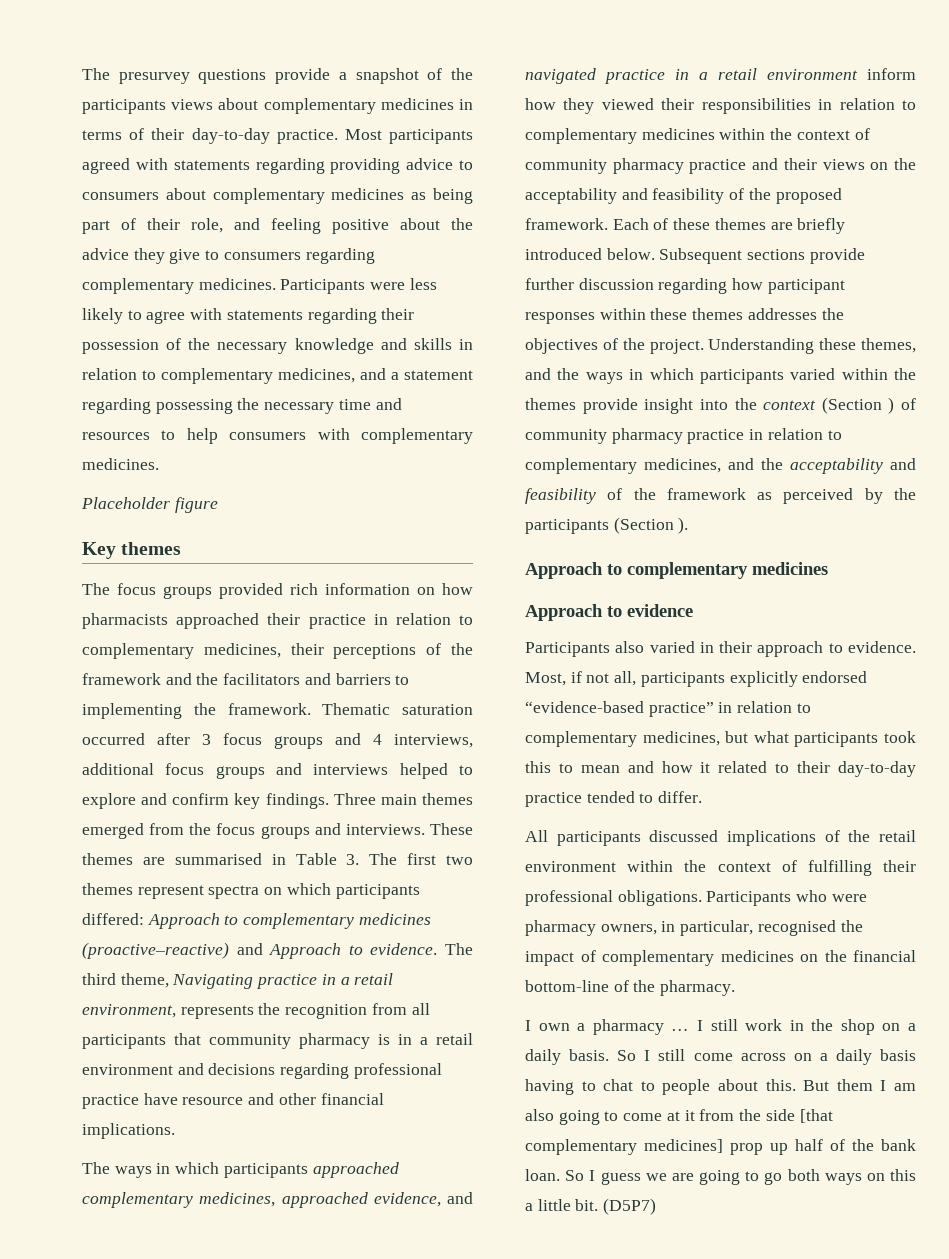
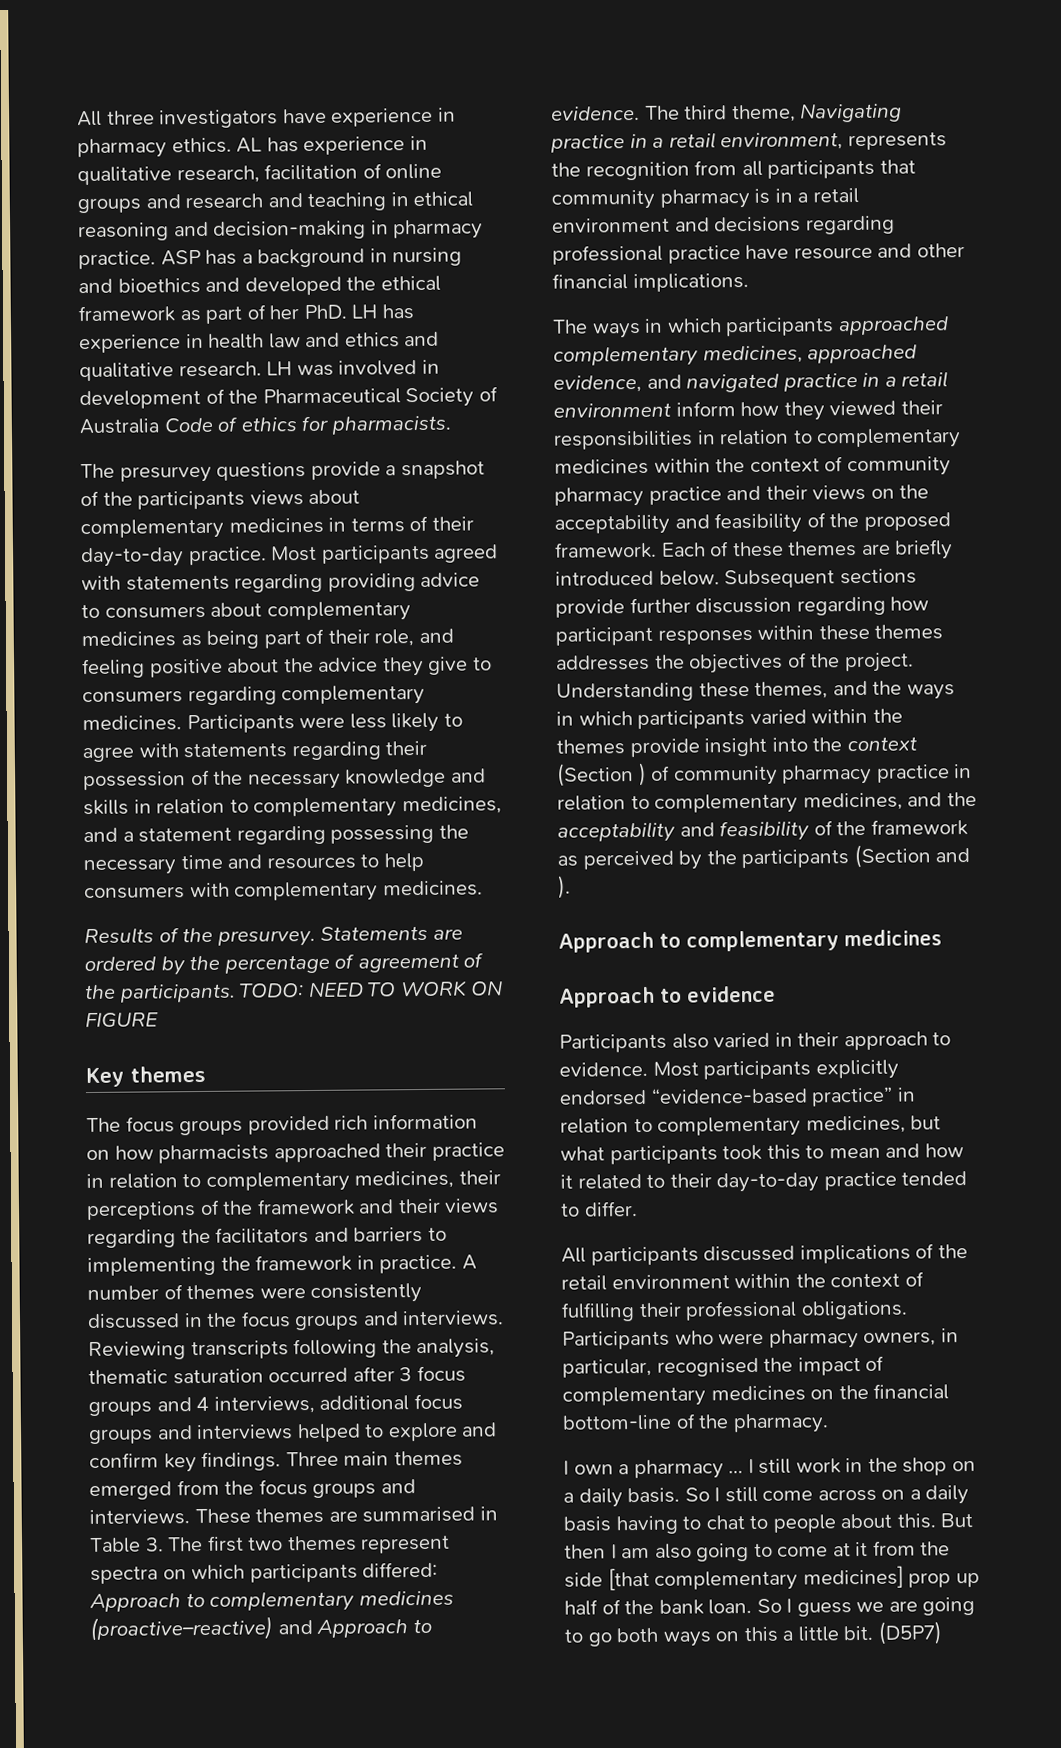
+ All three investigators have experience in pharmacy ethics. AL has experience in qualitative research, facilitation of online groups and research and teaching in ethical reasoning and decision-making in pharmacy practice. ASP has a background in nursing and bioethics and developed the ethical framework as part of her PhD. LH has experience in health law and ethics and qualitative research. LH was involved in development of the Pharmaceutical Society of Australia Code of ethics for pharmacists.
- Placeholder figure
+ Results of the presurvey. Statements are ordered by the percentage of agreement of the participants. TODO: NEED TO WORK ON FIGURE
- The focus groups provided rich information on how pharmacists approached their practice in relation to complementary medicines, their perceptions of the framework and the facilitators and barriers to implementing the framework. Thematic saturation occurred after 3 focus groups and 4 interviews, additional focus groups and interviews helped to explore and confirm key findings.
+ The focus groups provided rich information on how pharmacists approached their practice in relation to complementary medicines, their perceptions of the framework and their views regarding the facilitators and barriers to implementing the framework in practice. A number of themes were consistently discussed in the focus groups and interviews. Reviewing transcripts following the analysis, thematic saturation occurred after 3 focus groups and 4 interviews, additional focus groups and interviews helped to explore and confirm key findings.
- Understanding these themes, and the ways in which participants varied within the themes provide insight into the context (Section ) of community pharmacy practice in relation to complementary medicines, and the acceptability and feasibility of the framework as perceived by the participants (Section ).
+ Understanding these themes, and the ways in which participants varied within the themes provide insight into the context (Section ) of community pharmacy practice in relation to complementary medicines, and the acceptability and feasibility of the framework as perceived by the participants (Section and ).
- Most, if not all, participants explicitly endorsed “evidence-based practice” in relation to complementary medicines, but what participants took this to mean and how it related to their day-to-day practice tended to differ.
+ Most participants explicitly endorsed “evidence-based practice” in relation to complementary medicines, but what participants took this to mean and how it related to their day-to-day practice tended to differ.
- But them I am also going to come at it from the side [that complementary medicines] prop up half of the bank loan.
+ But then I am also going to come at it from the side [that complementary medicines] prop up half of the bank loan.

